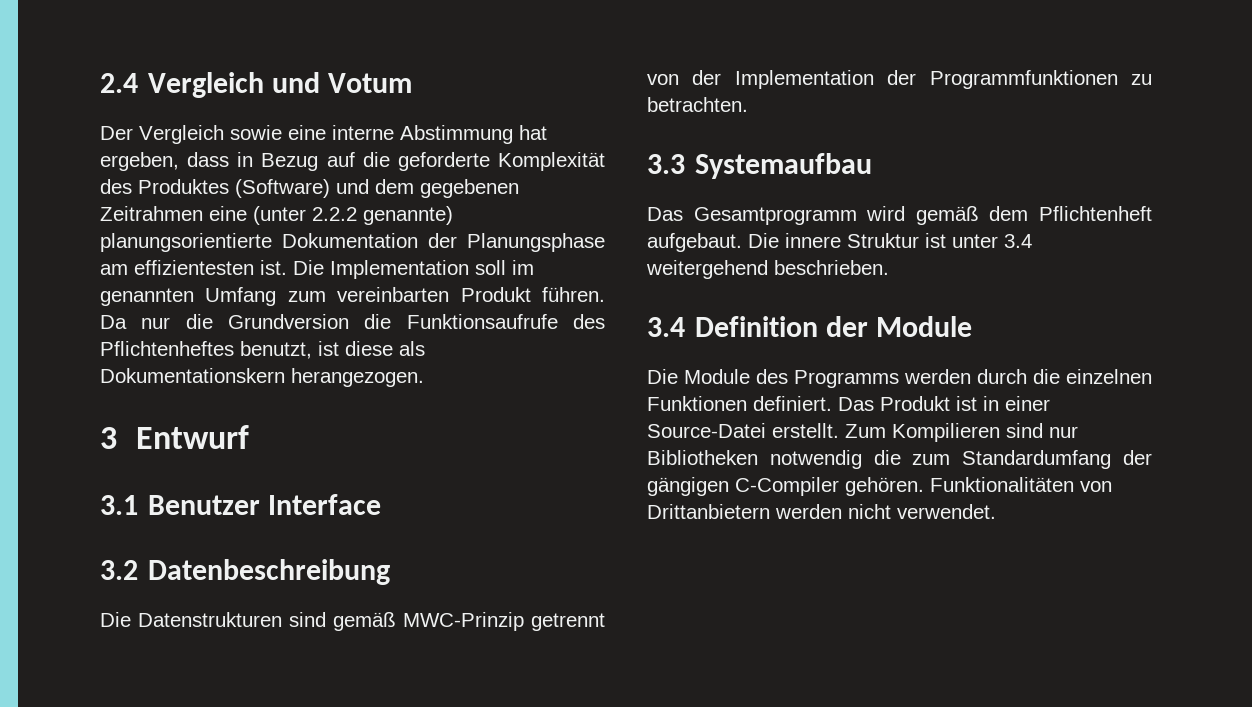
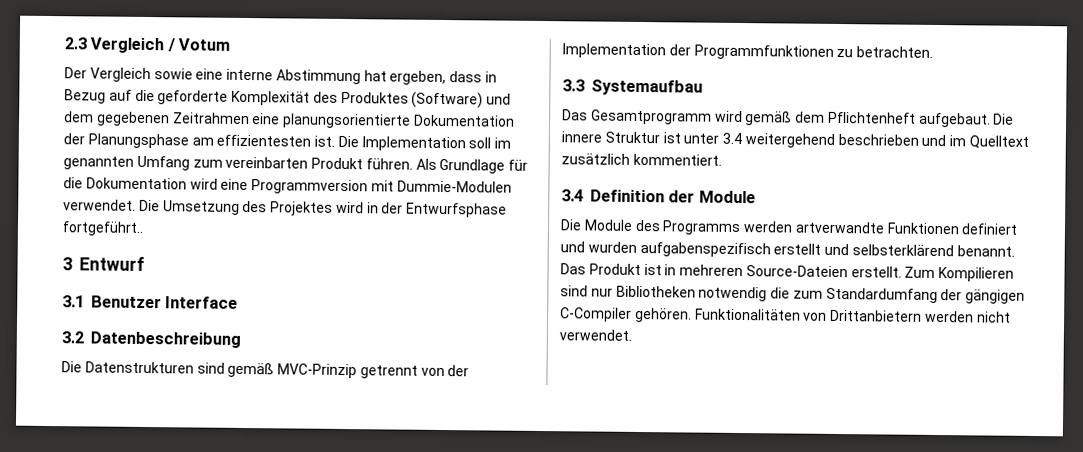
- 2.4 Vergleich und Votum
+ 2.3 Vergleich / Votum
- Der Vergleich sowie eine interne Abstimmung hat ergeben, dass in Bezug auf die geforderte Komplexität des Produktes (Software) und dem gegebenen Zeitrahmen eine (unter 2.2.2 genannte) planungsorientierte Dokumentation der Planungsphase am effizientesten ist.
+ Der Vergleich sowie eine interne Abstimmung hat ergeben, dass in Bezug auf die geforderte Komplexität des Produktes (Software) und dem gegebenen Zeitrahmen eine planungsorientierte Dokumentation der Planungsphase am effizientesten ist.
- Da nur die Grundversion die Funktionsaufrufe des Pflichtenheftes benutzt, ist diese als Dokumentationskern herangezogen.
+ Als Grundlage für die Dokumentation wird eine Programmversion mit Dummie-Modulen verwendet. Die Umsetzung des Projektes wird in der Entwurfsphase fortgeführt..
- Die Datenstrukturen sind gemäß MWC-Prinzip getrennt von der Implementation der Programmfunktionen zu betrachten.
+ Die Datenstrukturen sind gemäß MVC-Prinzip getrennt von der Implementation der Programmfunktionen zu betrachten.
- Die innere Struktur ist unter 3.4 weitergehend beschrieben.
+ Die innere Struktur ist unter 3.4 weitergehend beschrieben und im Quelltext zusätzlich kommentiert.
- Die Module des Programms werden durch die einzelnen Funktionen definiert.
+ Die Module des Programms werden artverwandte Funktionen definiert und wurden aufgabenspezifisch erstellt und selbsterklärend benannt.
- Das Produkt ist in einer Source-Datei erstellt.
+ Das Produkt ist in mehreren Source-Dateien erstellt.

